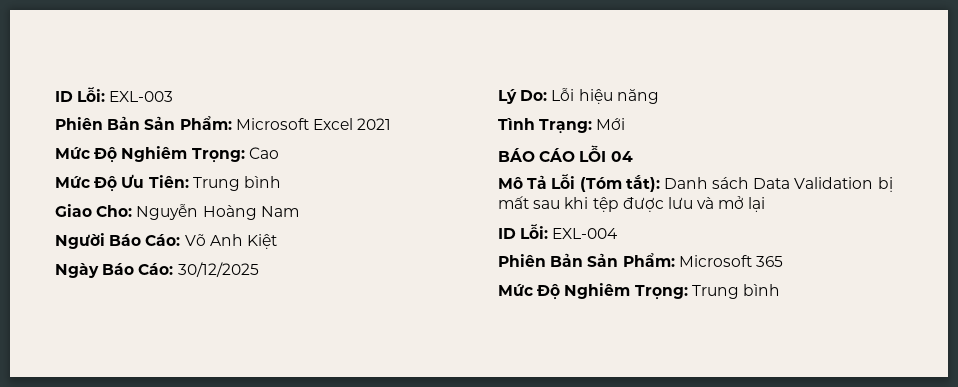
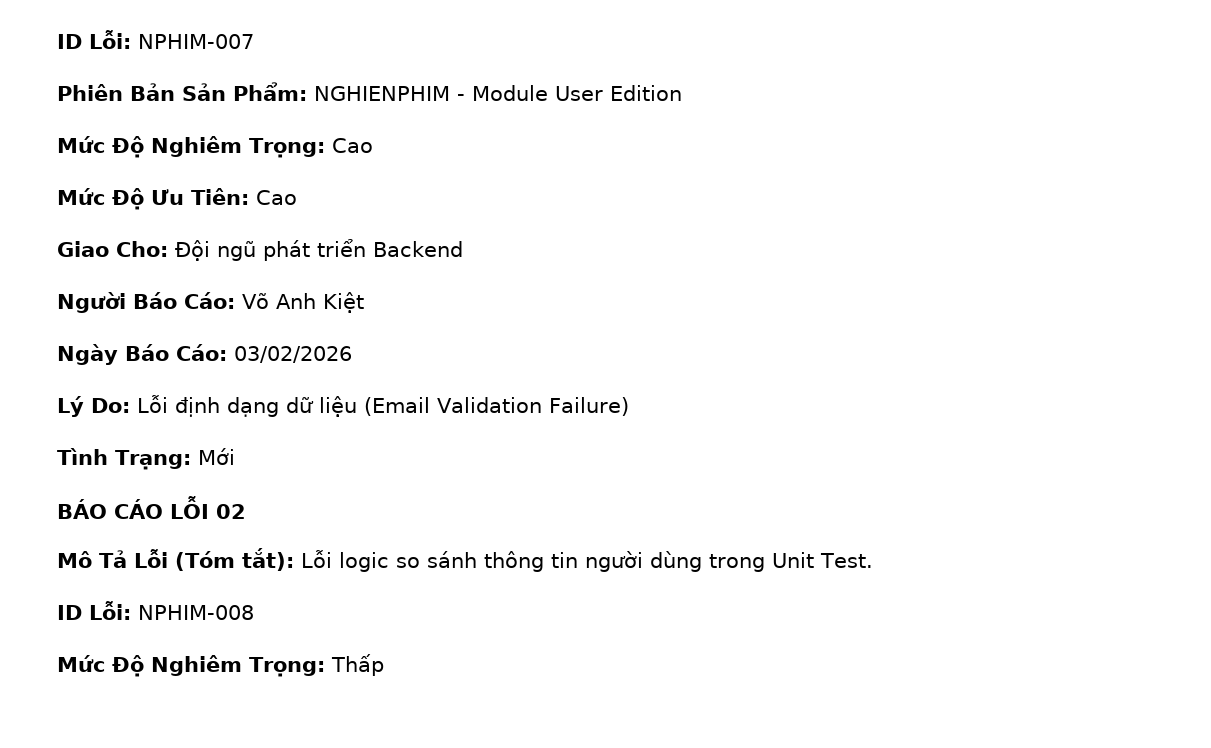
- ID Lỗi: EXL-003
- Phiên Bản Sản Phẩm: Microsoft Excel 2021
+ ID Lỗi: NPHIM-007
+ Phiên Bản Sản Phẩm: NGHIENPHIM - Module User Edition
- Mức Độ Ưu Tiên: Trung bình
+ Mức Độ Ưu Tiên: Cao
- Giao Cho: Nguyễn Hoàng Nam
+ Giao Cho: Đội ngũ phát triển Backend
- Ngày Báo Cáo: 30/12/2025
+ Ngày Báo Cáo: 03/02/2026
- Lý Do: Lỗi hiệu năng
+ Lý Do: Lỗi định dạng dữ liệu (Email Validation Failure)
- BÁO CÁO LỖI 04
+ BÁO CÁO LỖI 02
- Mô Tả Lỗi (Tóm tắt): Danh sách Data Validation bị mất sau khi tệp được lưu và mở lại
- ID Lỗi: EXL-004
- Phiên Bản Sản Phẩm: Microsoft 365
- Mức Độ Nghiêm Trọng: Trung bình
+ Mô Tả Lỗi (Tóm tắt): Lỗi logic so sánh thông tin người dùng trong Unit Test.
+ ID Lỗi: NPHIM-008
+ Mức Độ Nghiêm Trọng: Thấp

